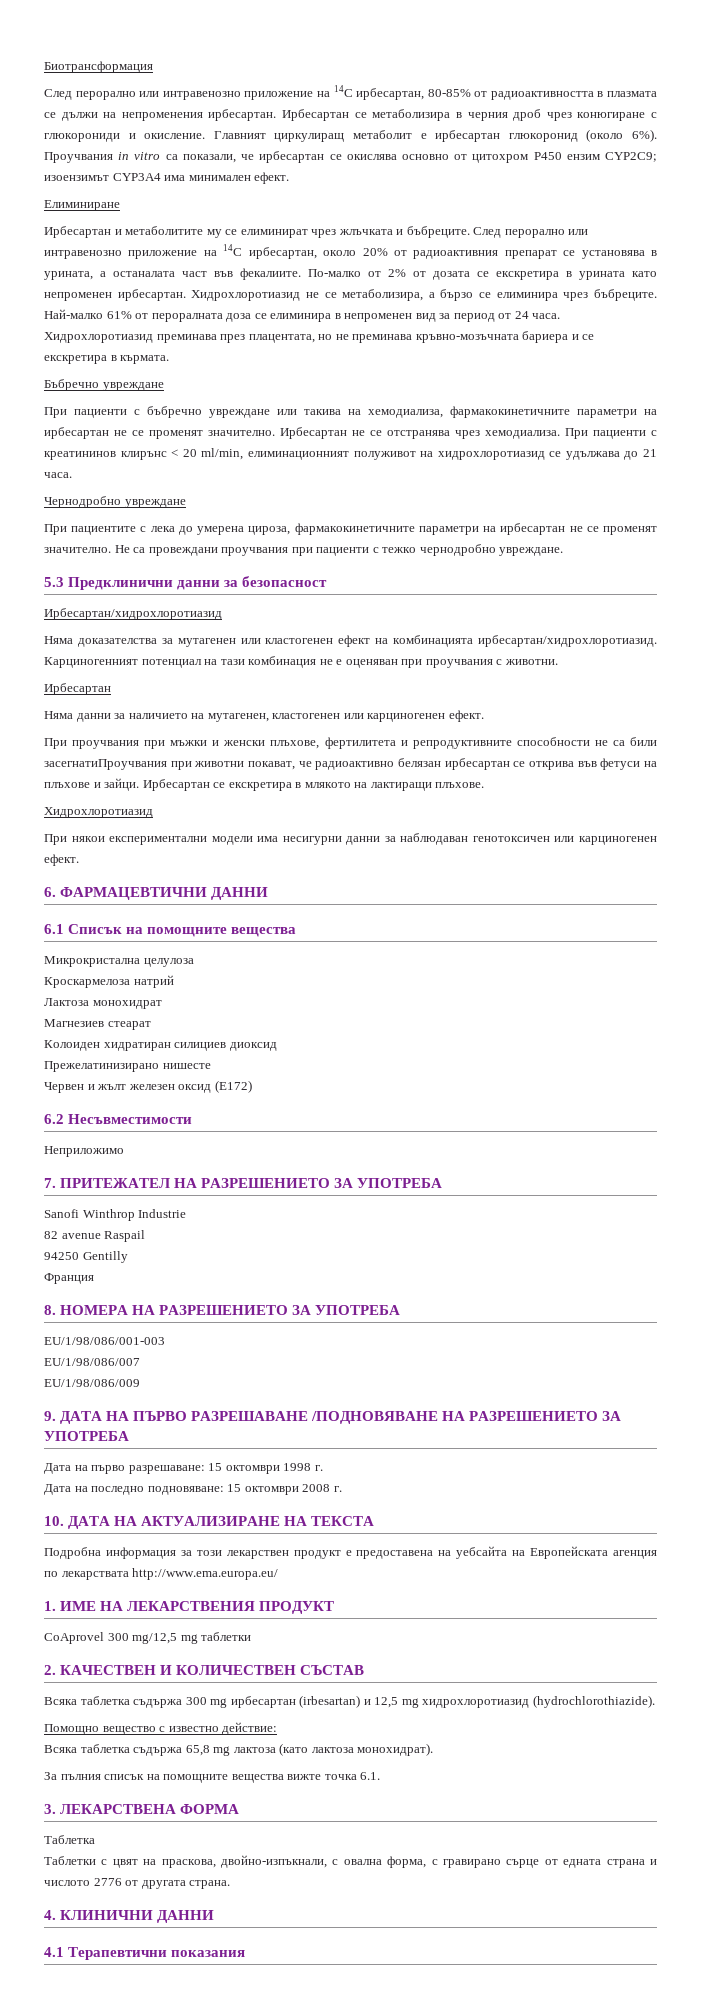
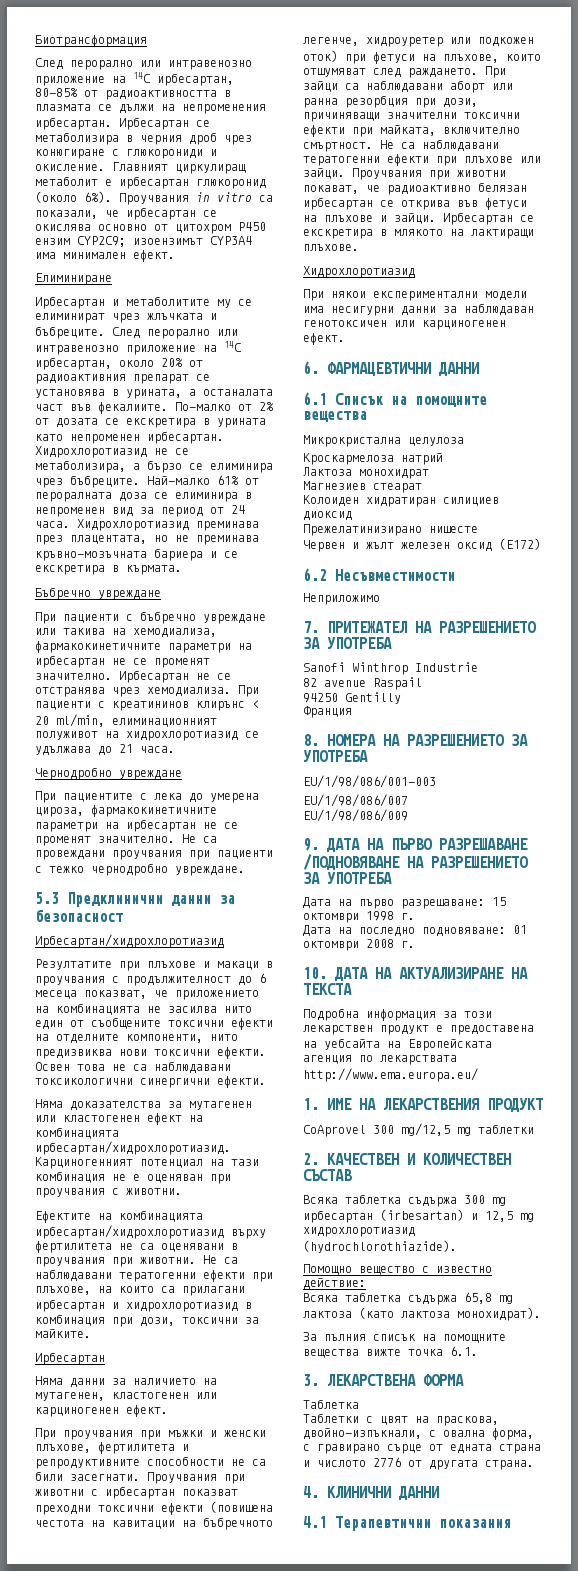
+ Резултатите при плъхове и макаци в проучвания с продължителност до 6 месеца показват, че приложението на комбинацията не засилва нито един от съобщените токсични ефекти на отделните компоненти, нито предизвиква нови токсични ефекти. Освен това не са наблюдавани токсикологични синергични ефекти.
+ Ефектите на комбинацията ирбесартан/хидрохлоротиазид върху фертилитета не са оценявани в проучвания при животни. Не са наблюдавани тератогенни ефекти при плъхове, на които са прилагани ирбесартан и хидрохлоротиазид в комбинация при дози, токсични за майките.
- При проучвания при мъжки и женски плъхове, фертилитета и репродуктивните способности не са били засегнатиПроучвания при животни покават, че радиоактивно белязан ирбесартан се открива във фетуси на плъхове и зайци.
+ При проучвания при мъжки и женски плъхове, фертилитета и репродуктивните способности не са били засегнати. Проучвания при животни с ирбесартан показват преходни токсични ефекти (повишена честота на кавитации на бъбречното легенче, хидроуретер или подкожен оток) при фетуси на плъхове, които отшумяват след раждането. При зайци са наблюдавани аборт или ранна резорбция при дози, причиняващи значителни токсични ефекти при майката, включително смъртност. Не са наблюдавани тератогенни ефекти при плъхове или зайци. Проучвания при животни покават, че радиоактивно белязан ирбесартан се открива във фетуси на плъхове и зайци.
- Дата на последно подновяване: 15 октомври 2008 г.
+ Дата на последно подновяване: 01 октомври 2008 г.

